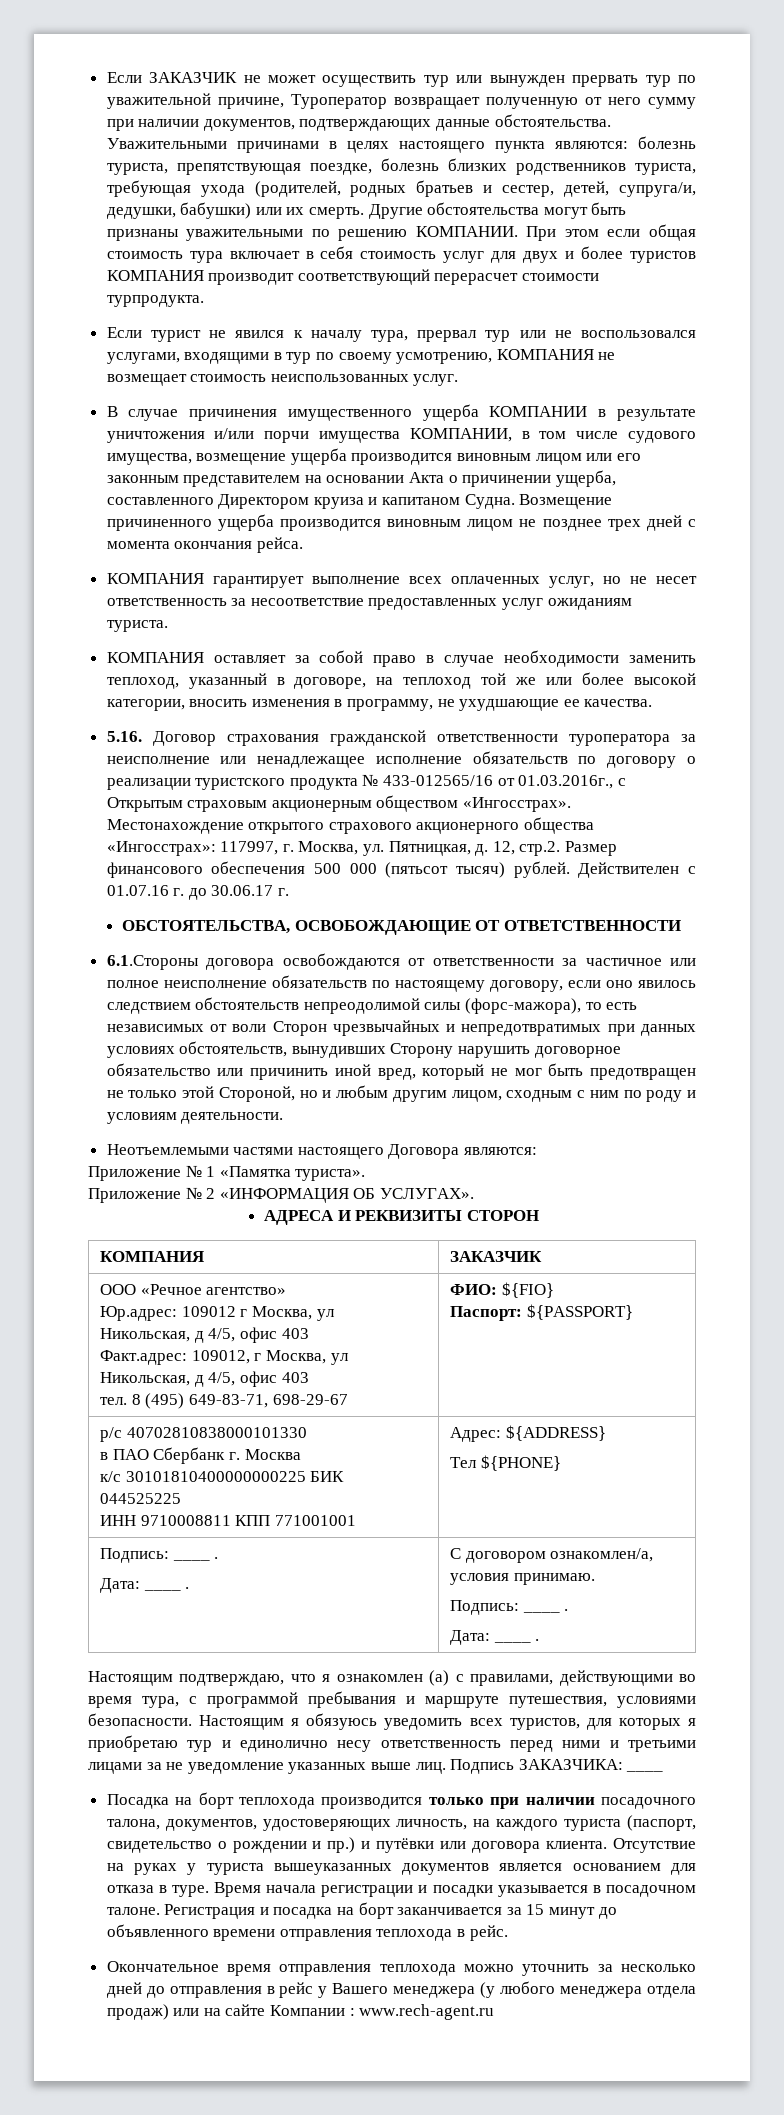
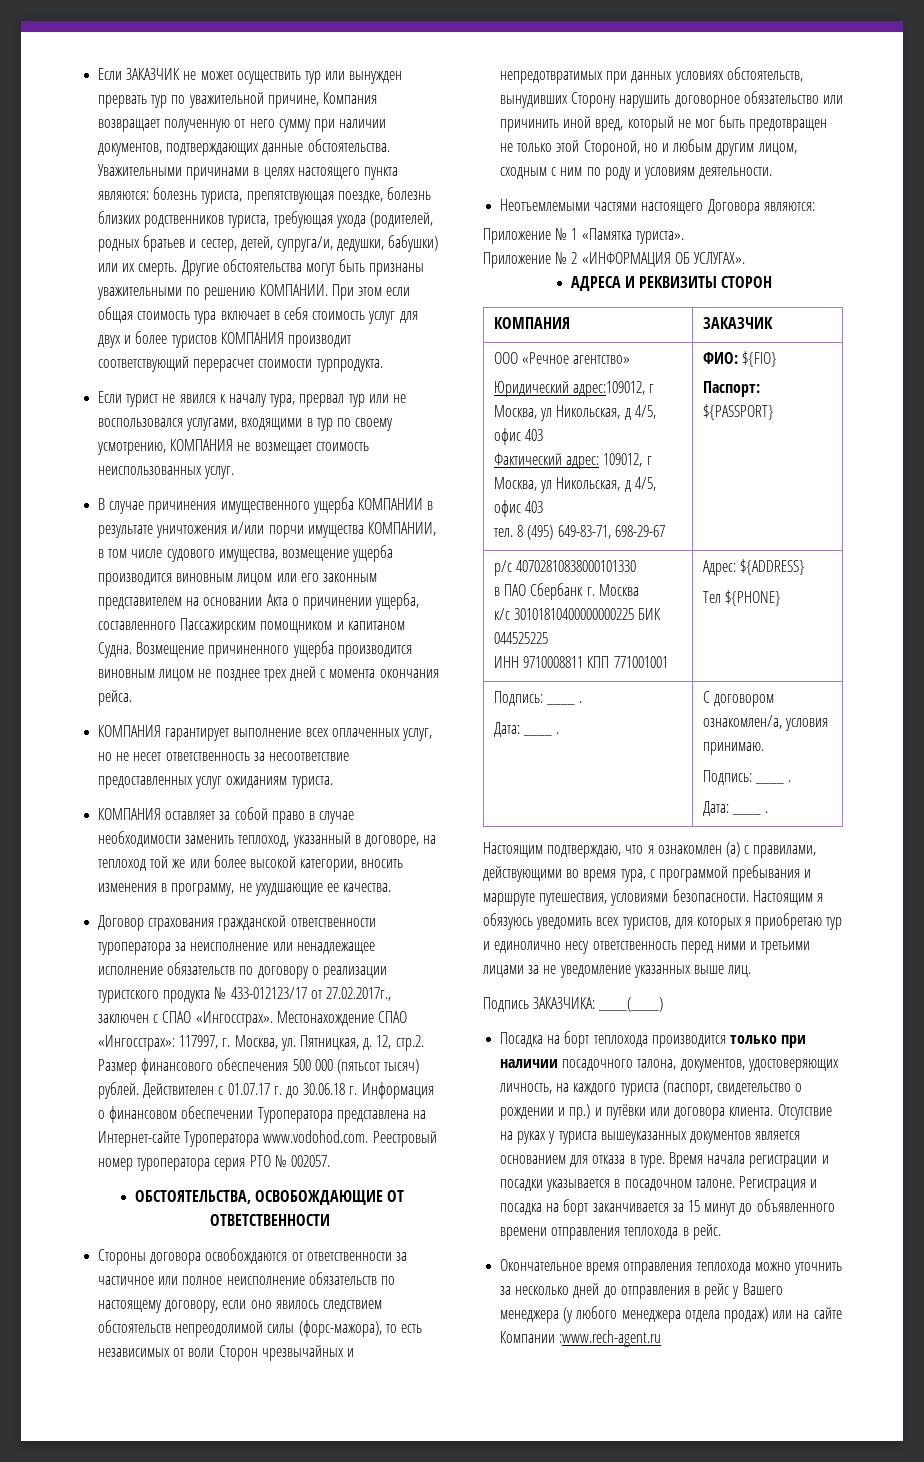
- Если ЗАКАЗЧИК не может осуществить тур или вынужден прервать тур по уважительной причине, Туроператор возвращает полученную от него сумму при наличии документов, подтверждающих данные обстоятельства.
+ Если ЗАКАЗЧИК не может осуществить тур или вынужден прервать тур по уважительной причине, Компания возвращает полученную от него сумму при наличии документов, подтверждающих данные обстоятельства.
- В случае причинения имущественного ущерба КОМПАНИИ в результате уничтожения и/или порчи имущества КОМПАНИИ, в том числе судового имущества, возмещение ущерба производится виновным лицом или его законным представителем на основании Акта о причинении ущерба, составленного Директором круиза и капитаном Судна.
+ В случае причинения имущественного ущерба КОМПАНИИ в результате уничтожения и/или порчи имущества КОМПАНИИ, в том числе судового имущества, возмещение ущерба производится виновным лицом или его законным представителем на основании Акта о причинении ущерба, составленного Пассажирским помощником и капитаном Судна.
- 5.16. Договор страхования гражданской ответственности туроператора за неисполнение или ненадлежащее исполнение обязательств по договору о реализации туристского продукта № 433-012565/16 от 01.03.2016г., с Открытым страховым акционерным обществом «Ингосстрах». Местонахождение открытого страхового акционерного общества «Ингосстрах»: 117997, г. Москва, ул. Пятницкая, д.
+ Договор страхования гражданской ответственности туроператора за неисполнение или ненадлежащее исполнение обязательств по договору о реализации туристского продукта № 433-012123/17 от 27.02.2017г., заключен с СПАО «Ингосстрах». Местонахождение СПАО «Ингосстрах»: 117997, г. Москва, ул. Пятницкая, д.
- Действителен с 01.07.16 г. до 30.06.17 г.
+ Действителен с 01.07.17 г. до 30.06.18 г. Информация о финансовом обеспечении Туроператора представлена на Интернет-сайте Туроператора www.vodohod.com. Реестровый номер туроператора серия РТО № 002057.
- 6.1.Стороны договора освобождаются от ответственности за частичное или полное неисполнение обязательств по настоящему договору, если оно явилось следствием обстоятельств непреодолимой силы (форс-мажора), то есть независимых от воли Сторон чрезвычайных и непредотвратимых при данных условиях обстоятельств, вынудивших Сторону нарушить договорное обязательство или причинить иной вред, который не мог быть предотвращен не только этой Стороной, но и любым другим лицом, сходным с ним по роду и условиям деятельности.
+ Стороны договора освобождаются от ответственности за частичное или полное неисполнение обязательств по настоящему договору, если оно явилось следствием обстоятельств непреодолимой силы (форс-мажора), то есть независимых от воли Сторон чрезвычайных и непредотвратимых при данных условиях обстоятельств, вынудивших Сторону нарушить договорное обязательство или причинить иной вред, который не мог быть предотвращен не только этой Стороной, но и любым другим лицом, сходным с ним по роду и условиям деятельности.
  ООО «Речное агентство»
- Юр.адрес: 109012 г Москва, ул Никольская, д 4/5, офис 403
- Факт.адрес: 109012, г Москва, ул Никольская, д 4/5, офис 403
+ Юридический адрес:109012, г Москва, ул Никольская, д 4/5, офис 403
+ Фактический адрес: 109012, г Москва, ул Никольская, д 4/5, офис 403
- Настоящим я обязуюсь уведомить всех туристов, для которых я приобретаю тур и единолично несу ответственность перед ними и третьими лицами за не уведомление указанных выше лиц. Подпись ЗАКАЗЧИКА: ____
+ Настоящим я обязуюсь уведомить всех туристов, для которых я приобретаю тур и единолично несу ответственность перед ними и третьими лицами за не уведомление указанных выше лиц.
+ Подпись ЗАКАЗЧИКА: ____(____)
- Окончательное время отправления теплохода можно уточнить за несколько дней до отправления в рейс у Вашего менеджера (у любого менеджера отдела продаж) или на сайте Компании : www.rech-agent.ru
+ Окончательное время отправления теплохода можно уточнить за несколько дней до отправления в рейс у Вашего менеджера (у любого менеджера отдела продаж) или на сайте Компании :www.rech-agent.ru

